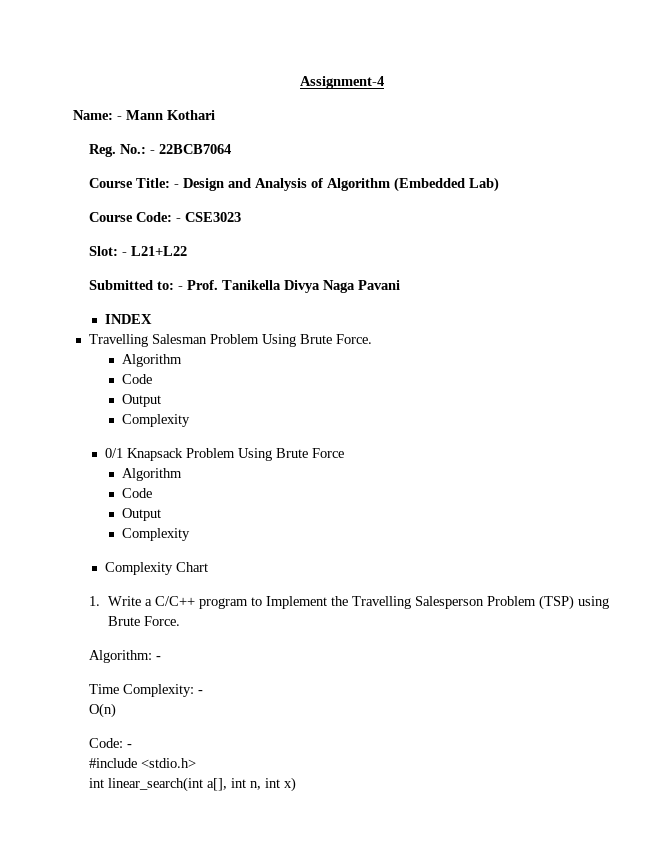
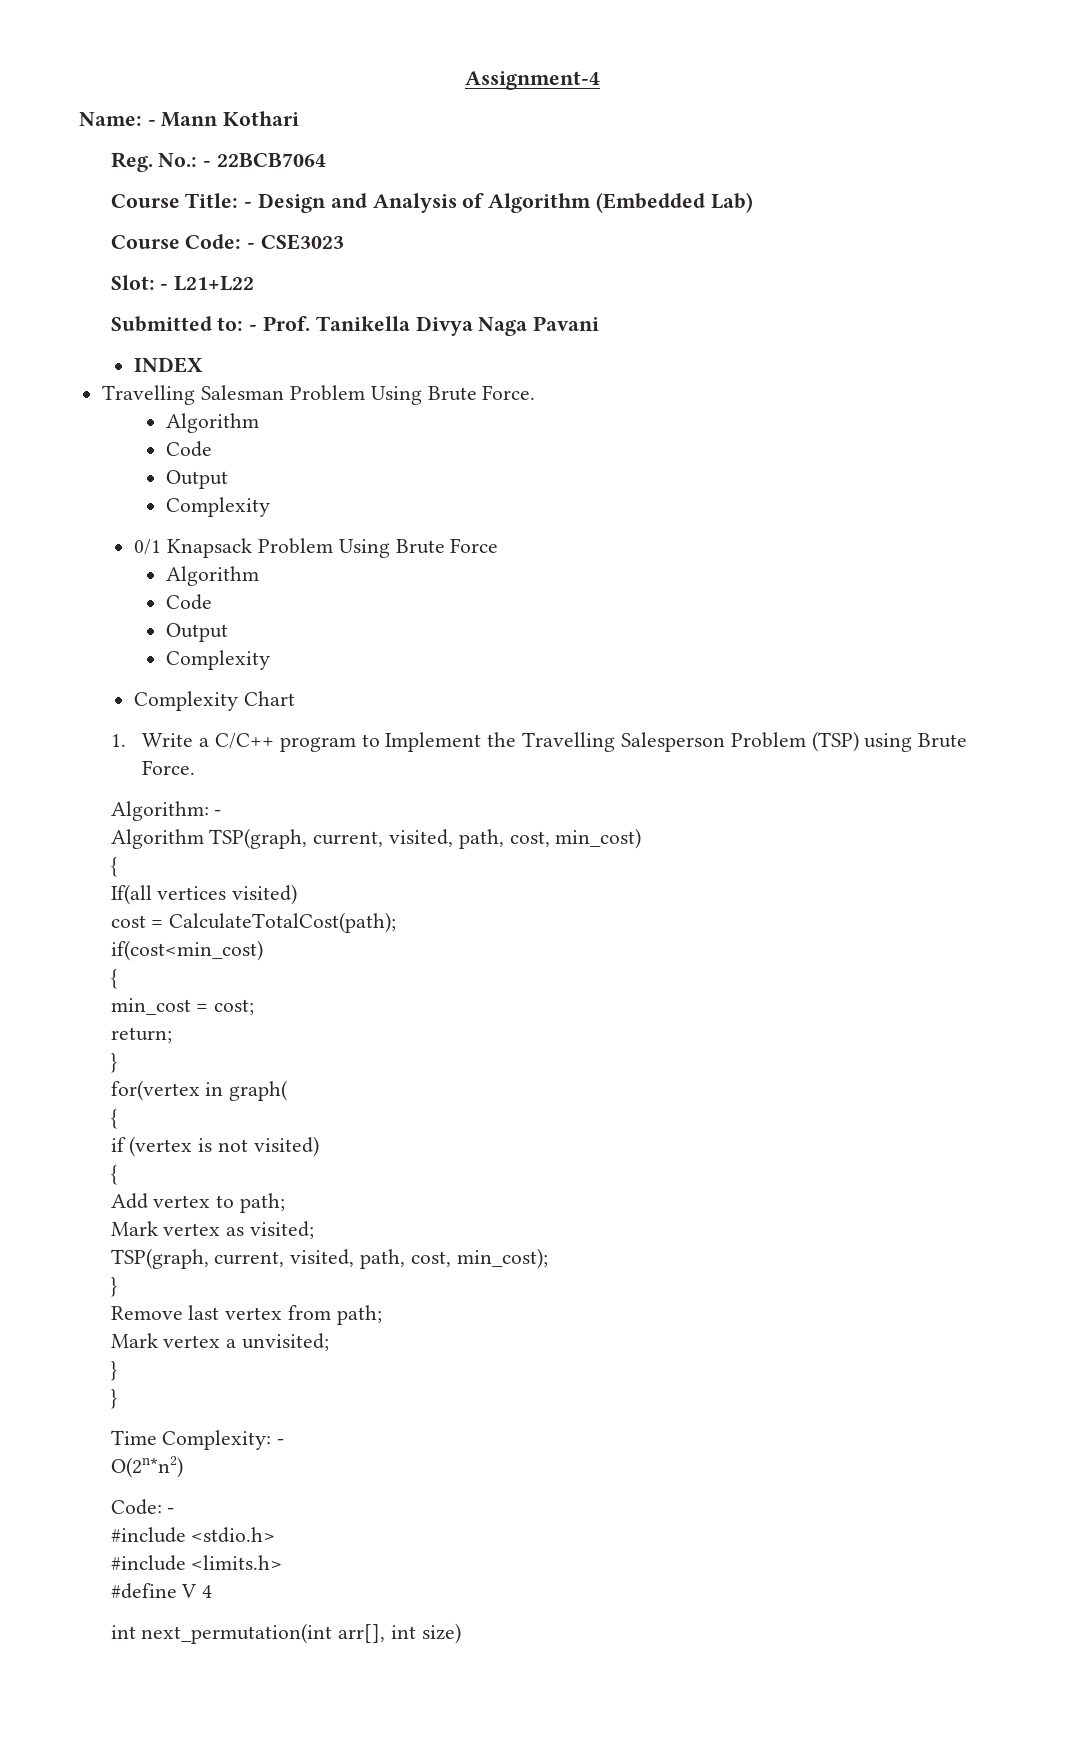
+ Algorithm TSP(graph, current, visited, path, cost, min_cost)
+ {
+ If(all vertices visited)
+ cost = CalculateTotalCost(path);
+ if(cost<min_cost)
+ {
+ min_cost = cost;
+ return;
+ }
+ for(vertex in graph(
+ {
+ if (vertex is not visited)
+ {
+ Add vertex to path;
+ Mark vertex as visited;
+ TSP(graph, current, visited, path, cost, min_cost);
+ }
+ Remove last vertex from path;
+ Mark vertex a unvisited;
+ }
+ }
- O(n)
+ O(2n*n2)
- int linear_search(int a[], int n, int x)
+ #include <limits.h>
+ #define V 4
+ int next_permutation(int arr[], int size)

